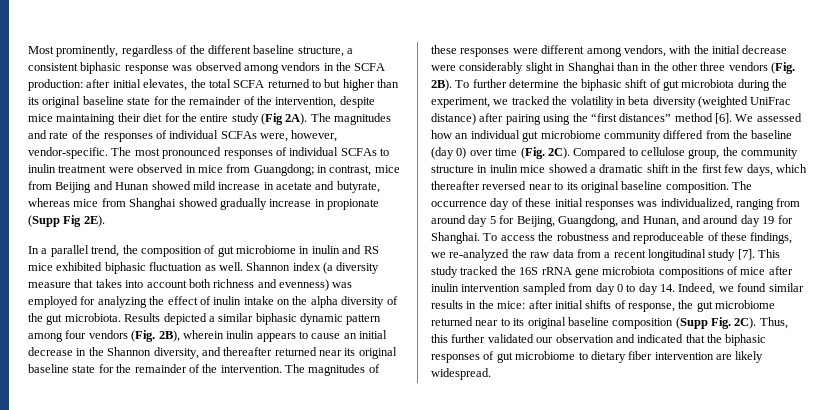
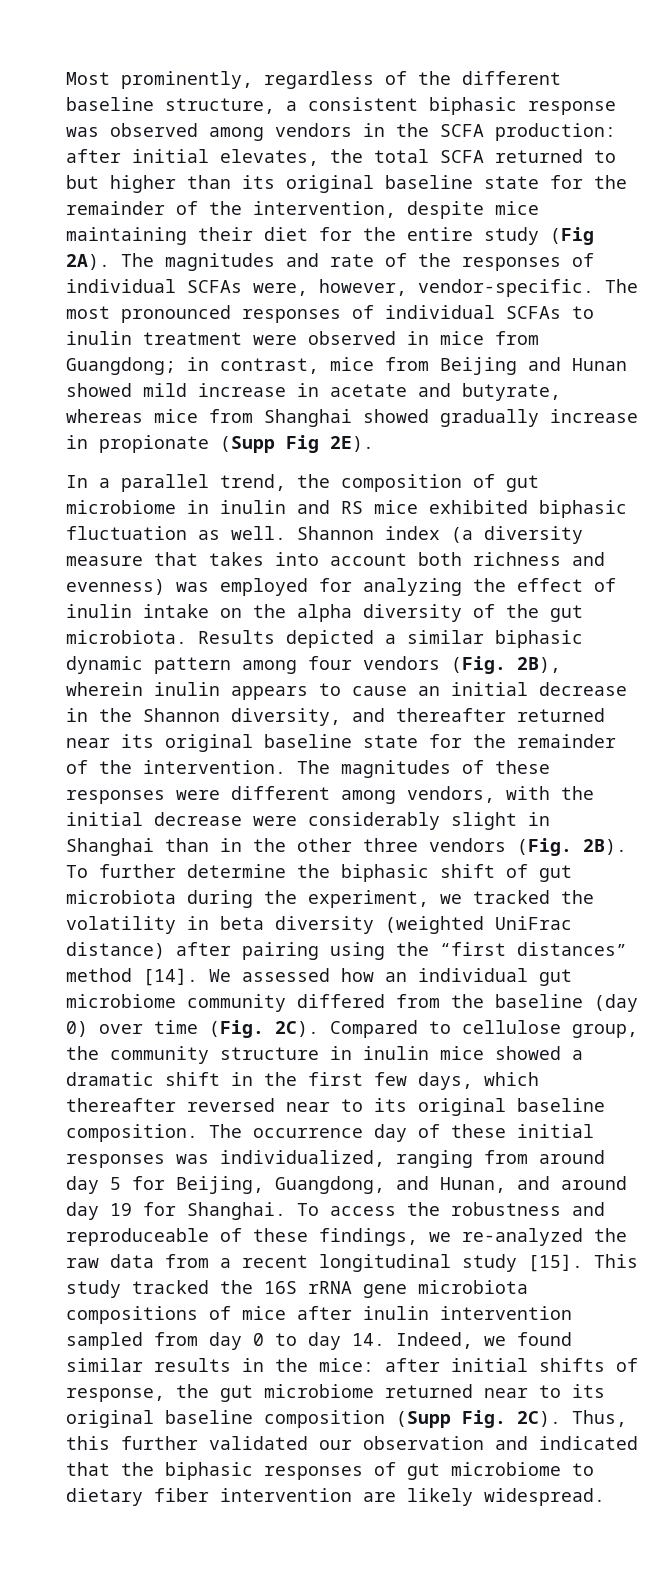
- To further determine the biphasic shift of gut microbiota during the experiment, we tracked the volatility in beta diversity (weighted UniFrac distance) after pairing using the “first distances” method [6].
+ To further determine the biphasic shift of gut microbiota during the experiment, we tracked the volatility in beta diversity (weighted UniFrac distance) after pairing using the “first distances” method [14].
- To access the robustness and reproduceable of these findings, we re-analyzed the raw data from a recent longitudinal study [7].
+ To access the robustness and reproduceable of these findings, we re-analyzed the raw data from a recent longitudinal study [15].

